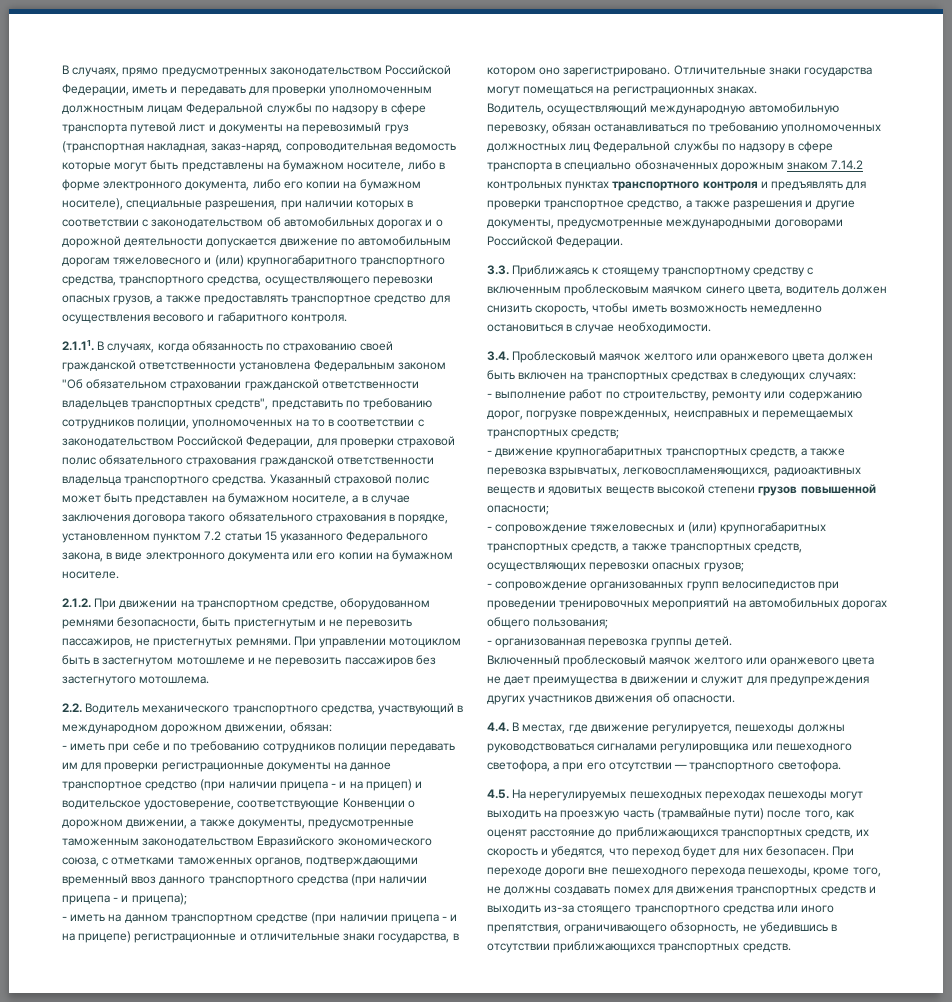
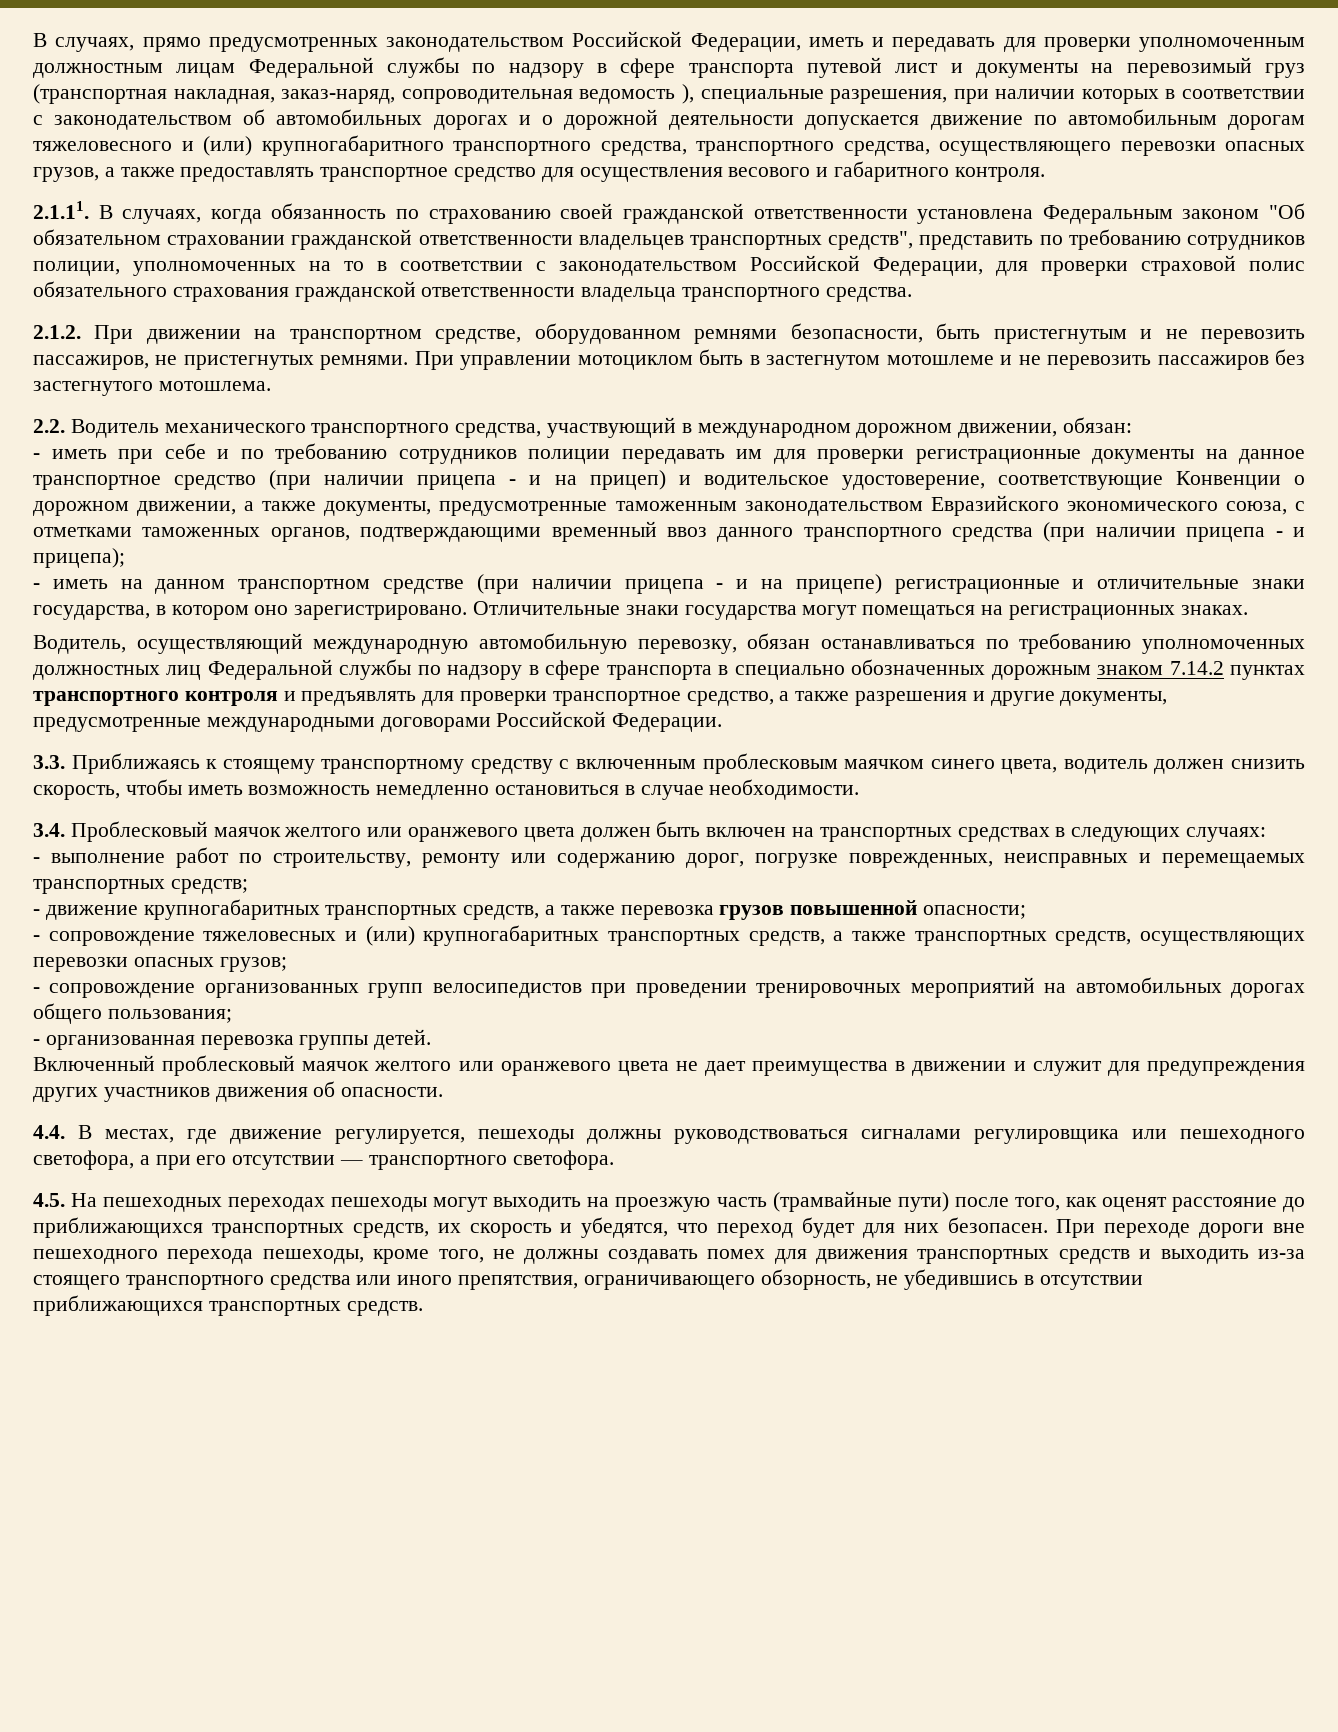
- В случаях, прямо предусмотренных законодательством Российской Федерации, иметь и передавать для проверки уполномоченным должностным лицам Федеральной службы по надзору в сфере транспорта путевой лист и документы на перевозимый груз (транспортная накладная, заказ-наряд, сопроводительная ведомость которые могут быть представлены на бумажном носителе, либо в форме электронного документа, либо его копии на бумажном носителе), специальные разрешения, при наличии которых в соответствии с законодательством об автомобильных дорогах и о дорожной деятельности допускается движение по автомобильным дорогам тяжеловесного и (или) крупногабаритного транспортного средства, транспортного средства, осуществляющего перевозки опасных грузов, а также предоставлять транспортное средство для осуществления весового и габаритного контроля.
+ В случаях, прямо предусмотренных законодательством Российской Федерации, иметь и передавать для проверки уполномоченным должностным лицам Федеральной службы по надзору в сфере транспорта путевой лист и документы на перевозимый груз (транспортная накладная, заказ-наряд, сопроводительная ведомость ), специальные разрешения, при наличии которых в соответствии с законодательством об автомобильных дорогах и о дорожной деятельности допускается движение по автомобильным дорогам тяжеловесного и (или) крупногабаритного транспортного средства, транспортного средства, осуществляющего перевозки опасных грузов, а также предоставлять транспортное средство для осуществления весового и габаритного контроля.
- Указанный страховой полис может быть представлен на бумажном носителе, а в случае заключения договора такого обязательного страхования в порядке, установленном пунктом 7.2 статьи 15 указанного Федерального закона, в виде электронного документа или его копии на бумажном носителе.
- Водитель, осуществляющий международную автомобильную перевозку, обязан останавливаться по требованию уполномоченных должностных лиц Федеральной службы по надзору в сфере транспорта в специально обозначенных дорожным знаком 7.14.2 контрольных пунктах транспортного контроля и предъявлять для проверки транспортное средство, а также разрешения и другие документы, предусмотренные международными договорами Российской Федерации.
+ Водитель, осуществляющий международную автомобильную перевозку, обязан останавливаться по требованию уполномоченных должностных лиц Федеральной службы по надзору в сфере транспорта в специально обозначенных дорожным знаком 7.14.2 пунктах транспортного контроля и предъявлять для проверки транспортное средство, а также разрешения и другие документы, предусмотренные международными договорами Российской Федерации.
- - движение крупногабаритных транспортных средств, а также перевозка взрывчатых, легковоспламеняющихся, радиоактивных веществ и ядовитых веществ высокой степени грузов повышенной опасности;
+ - движение крупногабаритных транспортных средств, а также перевозка грузов повышенной опасности;
- 4.5. На нерегулируемых пешеходных переходах пешеходы могут выходить на проезжую часть (трамвайные пути) после того, как оценят расстояние до приближающихся транспортных средств, их скорость и убедятся, что переход будет для них безопасен.
+ 4.5. На пешеходных переходах пешеходы могут выходить на проезжую часть (трамвайные пути) после того, как оценят расстояние до приближающихся транспортных средств, их скорость и убедятся, что переход будет для них безопасен.

